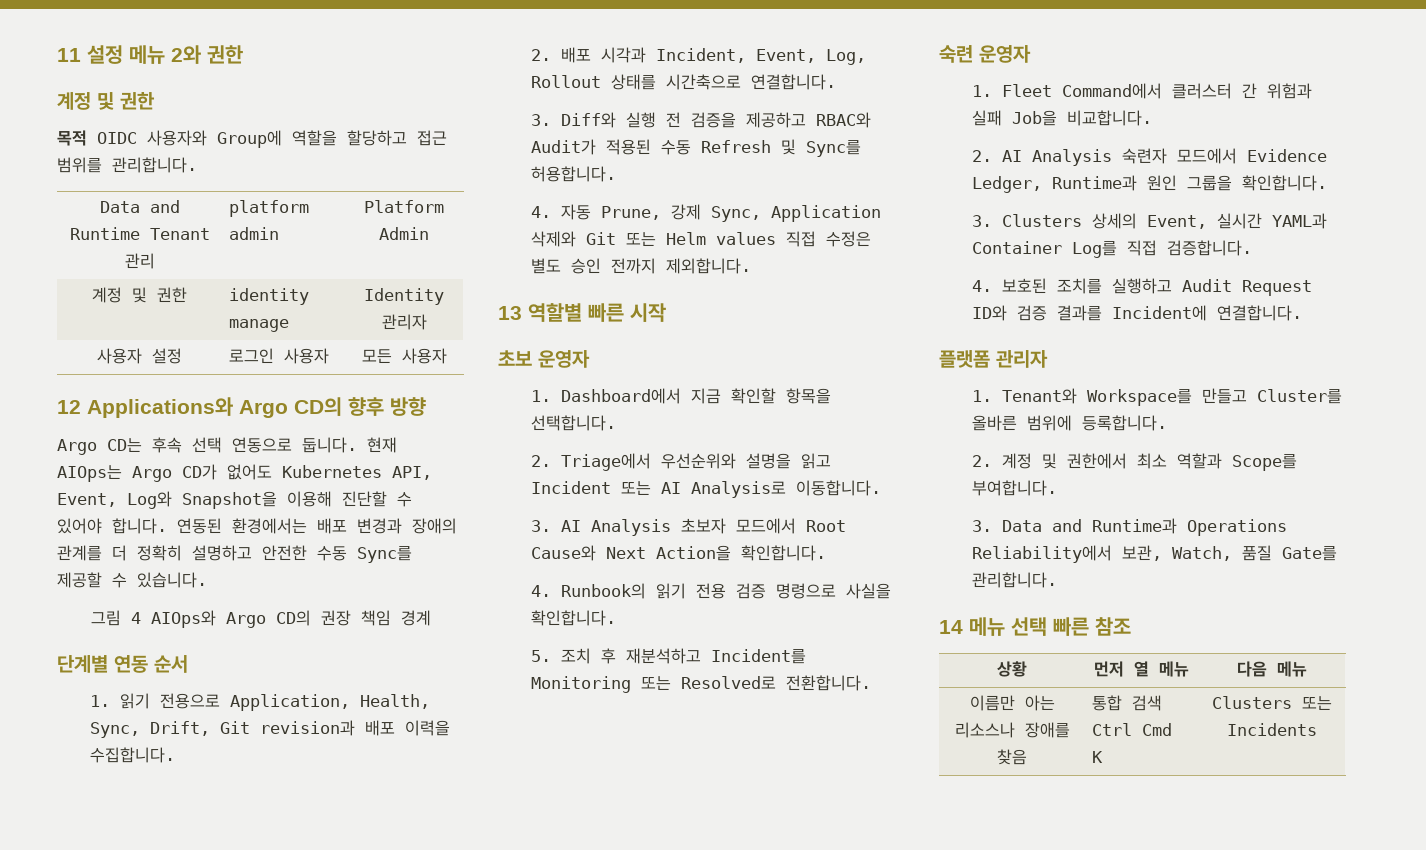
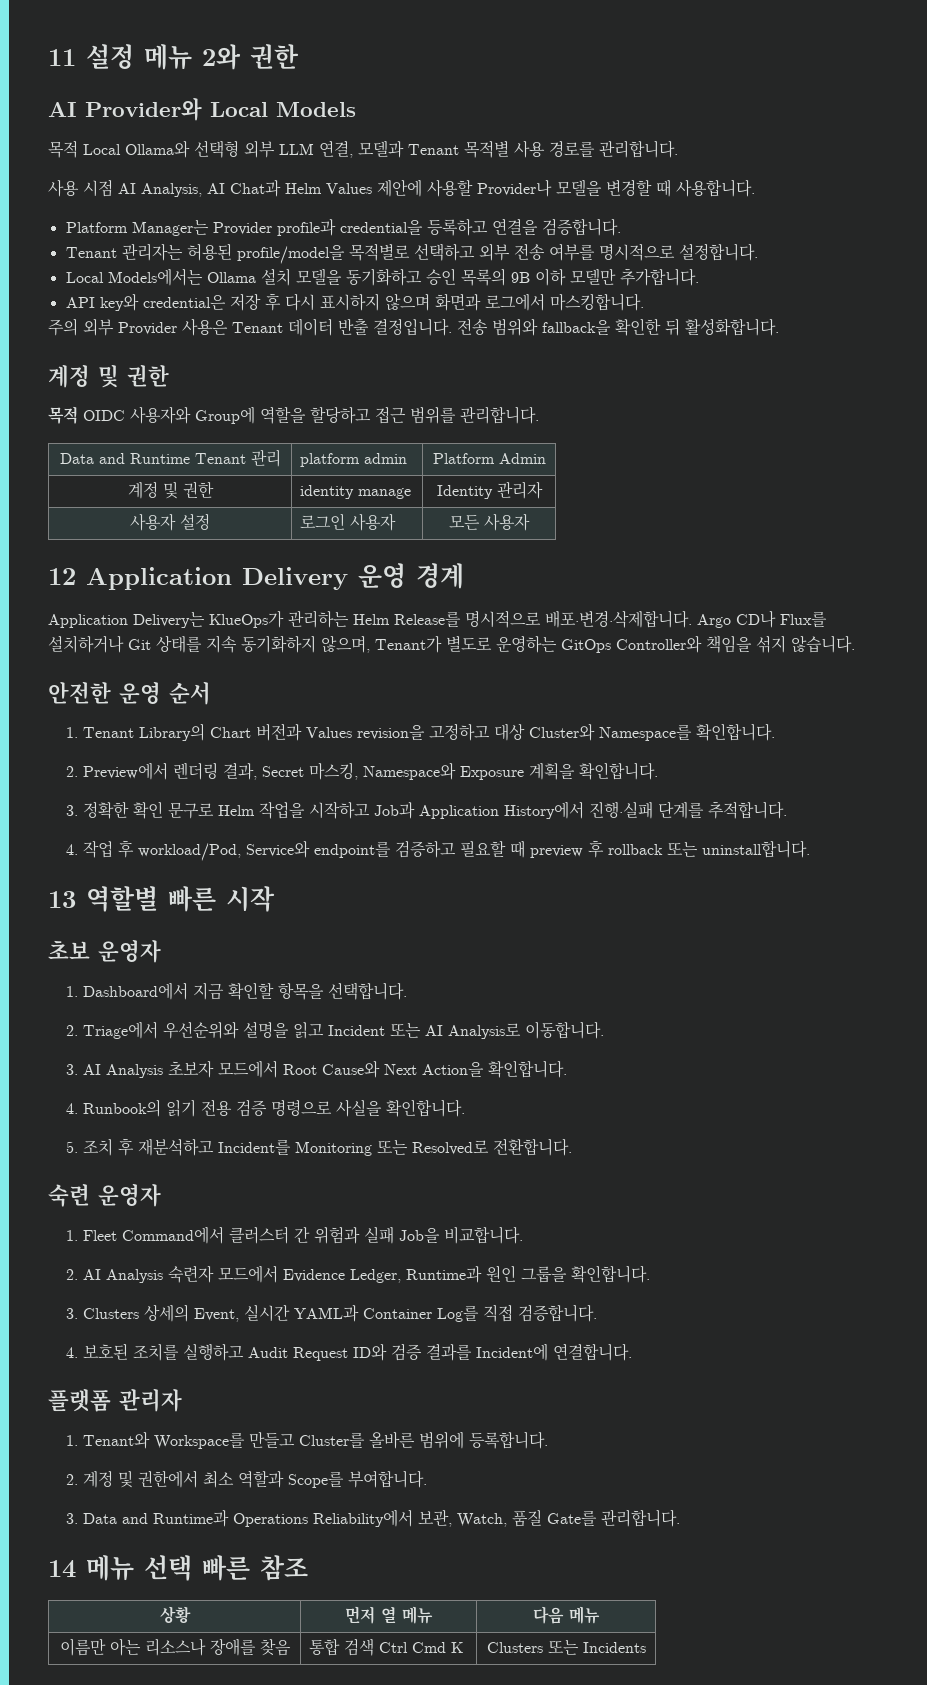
+ AI Provider와 Local Models
+ 목적 Local Ollama와 선택형 외부 LLM 연결, 모델과 Tenant 목적별 사용 경로를 관리합니다.
+ 사용 시점 AI Analysis, AI Chat과 Helm Values 제안에 사용할 Provider나 모델을 변경할 때 사용합니다.
+ Platform Manager는 Provider profile과 credential을 등록하고 연결을 검증합니다.
+ Tenant 관리자는 허용된 profile/model을 목적별로 선택하고 외부 전송 여부를 명시적으로 설정합니다.
+ Local Models에서는 Ollama 설치 모델을 동기화하고 승인 목록의 9B 이하 모델만 추가합니다.
+ API key와 credential은 저장 후 다시 표시하지 않으며 화면과 로그에서 마스킹합니다.
+ 주의 외부 Provider 사용은 Tenant 데이터 반출 결정입니다. 전송 범위와 fallback을 확인한 뒤 활성화합니다.
- 12 Applications와 Argo CD의 향후 방향
- Argo CD는 후속 선택 연동으로 둡니다. 현재 AIOps는 Argo CD가 없어도 Kubernetes API, Event, Log와 Snapshot을 이용해 진단할 수 있어야 합니다. 연동된 환경에서는 배포 변경과 장애의 관계를 더 정확히 설명하고 안전한 수동 Sync를 제공할 수 있습니다.
- 그림 4 AIOps와 Argo CD의 권장 책임 경계
- 단계별 연동 순서
- 1. 읽기 전용으로 Application, Health, Sync, Drift, Git revision과 배포 이력을 수집합니다.
- 2. 배포 시각과 Incident, Event, Log, Rollout 상태를 시간축으로 연결합니다.
- 3. Diff와 실행 전 검증을 제공하고 RBAC와 Audit가 적용된 수동 Refresh 및 Sync를 허용합니다.
- 4. 자동 Prune, 강제 Sync, Application 삭제와 Git 또는 Helm values 직접 수정은 별도 승인 전까지 제외합니다.
+ 12 Application Delivery 운영 경계
+ Application Delivery는 KlueOps가 관리하는 Helm Release를 명시적으로 배포·변경·삭제합니다. Argo CD나 Flux를 설치하거나 Git 상태를 지속 동기화하지 않으며, Tenant가 별도로 운영하는 GitOps Controller와 책임을 섞지 않습니다.
+ 안전한 운영 순서
+ 1. Tenant Library의 Chart 버전과 Values revision을 고정하고 대상 Cluster와 Namespace를 확인합니다.
+ 2. Preview에서 렌더링 결과, Secret 마스킹, Namespace와 Exposure 계획을 확인합니다.
+ 3. 정확한 확인 문구로 Helm 작업을 시작하고 Job과 Application History에서 진행·실패 단계를 추적합니다.
+ 4. 작업 후 workload/Pod, Service와 endpoint를 검증하고 필요할 때 preview 후 rollback 또는 uninstall합니다.

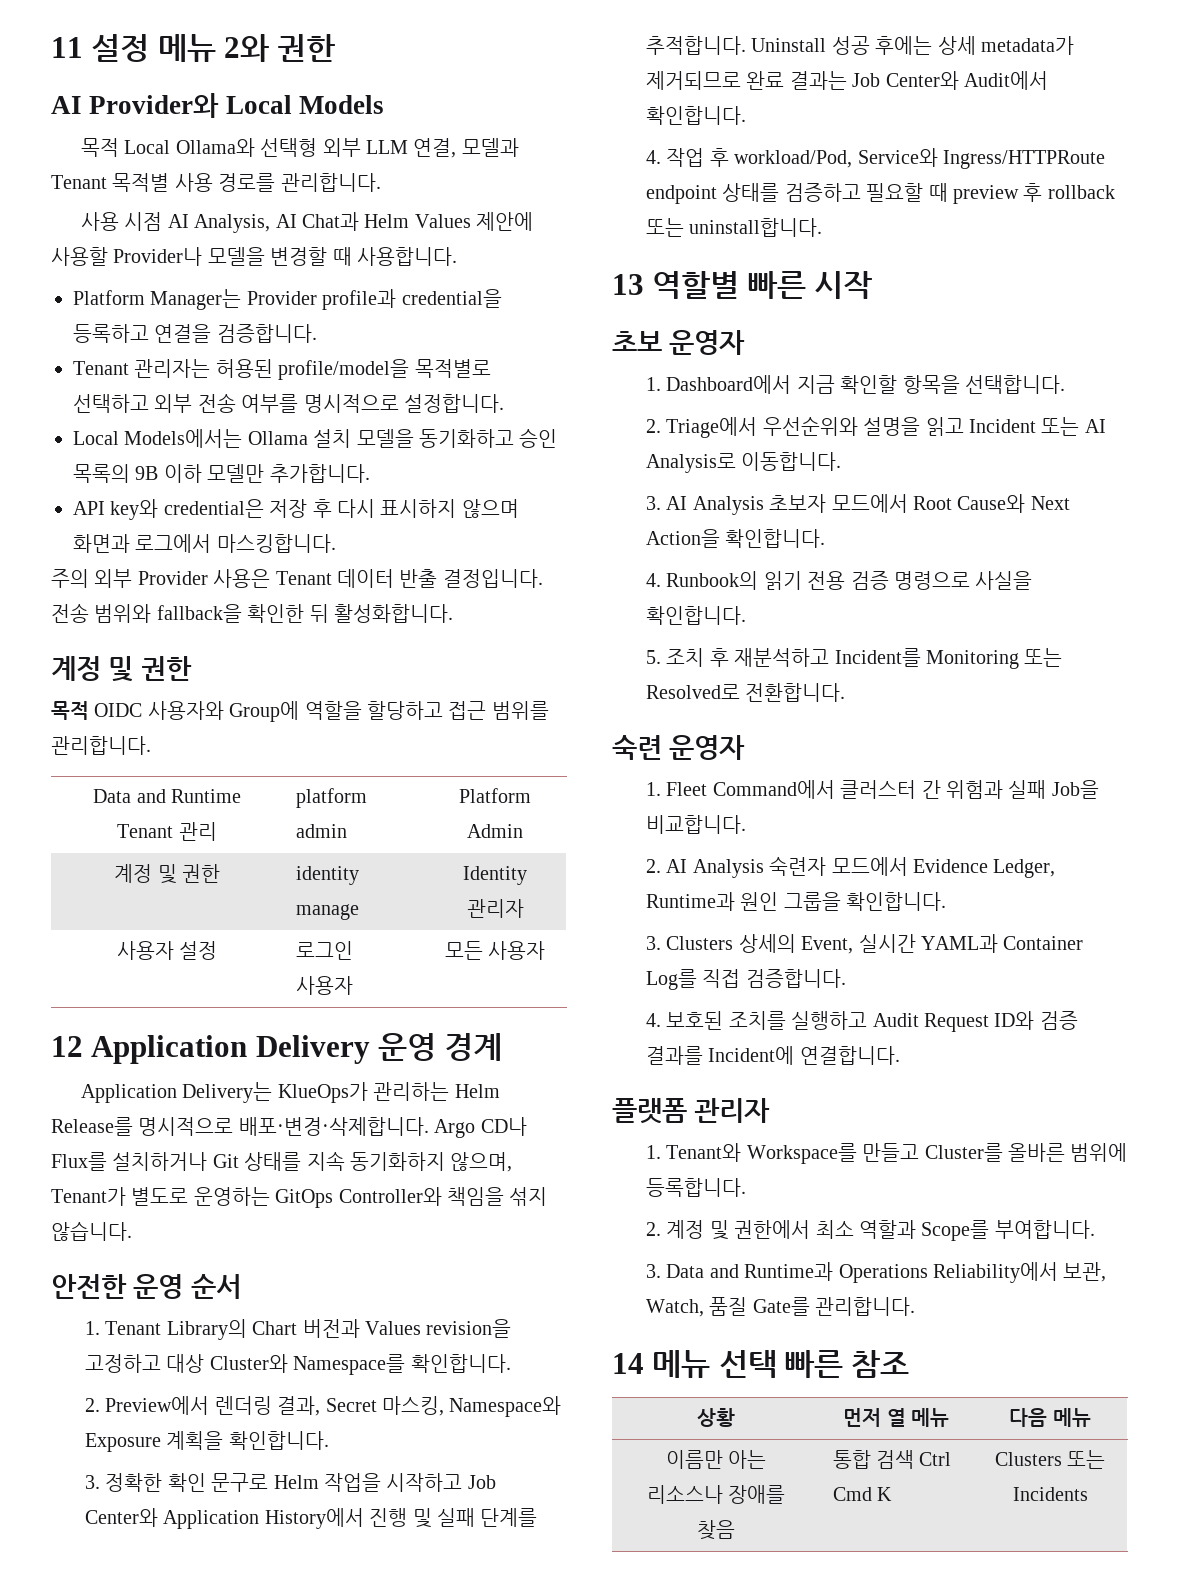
- 3. 정확한 확인 문구로 Helm 작업을 시작하고 Job과 Application History에서 진행·실패 단계를 추적합니다.
+ 3. 정확한 확인 문구로 Helm 작업을 시작하고 Job Center와 Application History에서 진행 및 실패 단계를 추적합니다. Uninstall 성공 후에는 상세 metadata가 제거되므로 완료 결과는 Job Center와 Audit에서 확인합니다.
- 4. 작업 후 workload/Pod, Service와 endpoint를 검증하고 필요할 때 preview 후 rollback 또는 uninstall합니다.
+ 4. 작업 후 workload/Pod, Service와 Ingress/HTTPRoute endpoint 상태를 검증하고 필요할 때 preview 후 rollback 또는 uninstall합니다.

